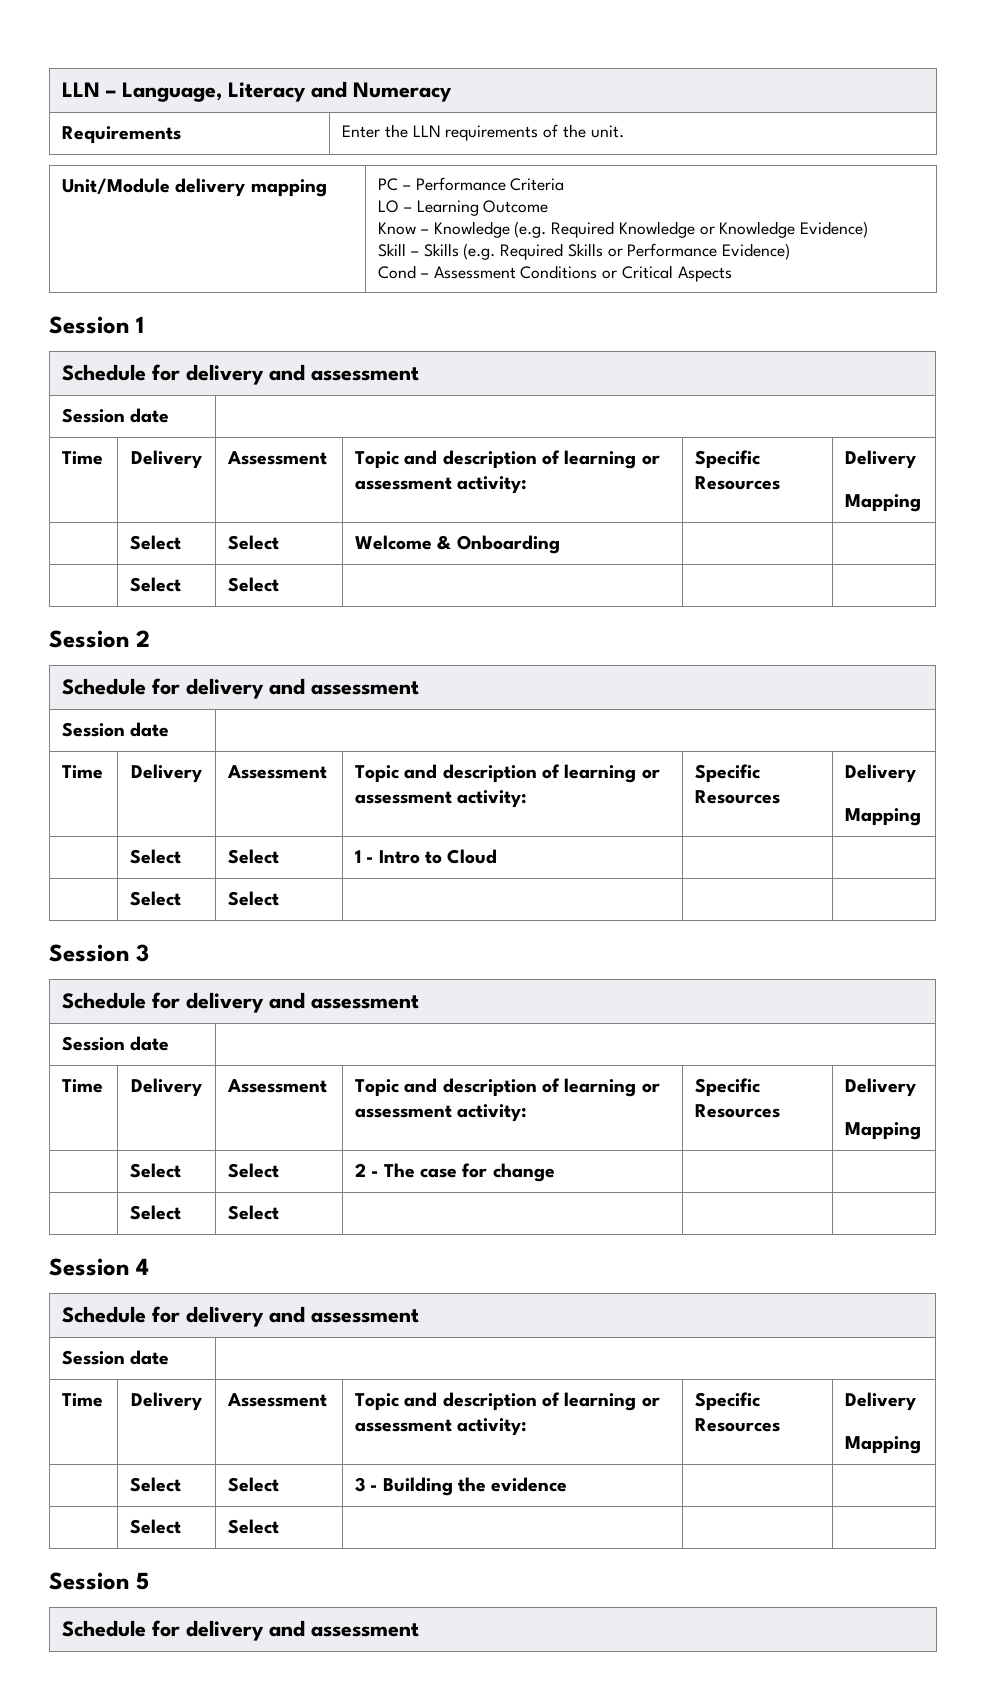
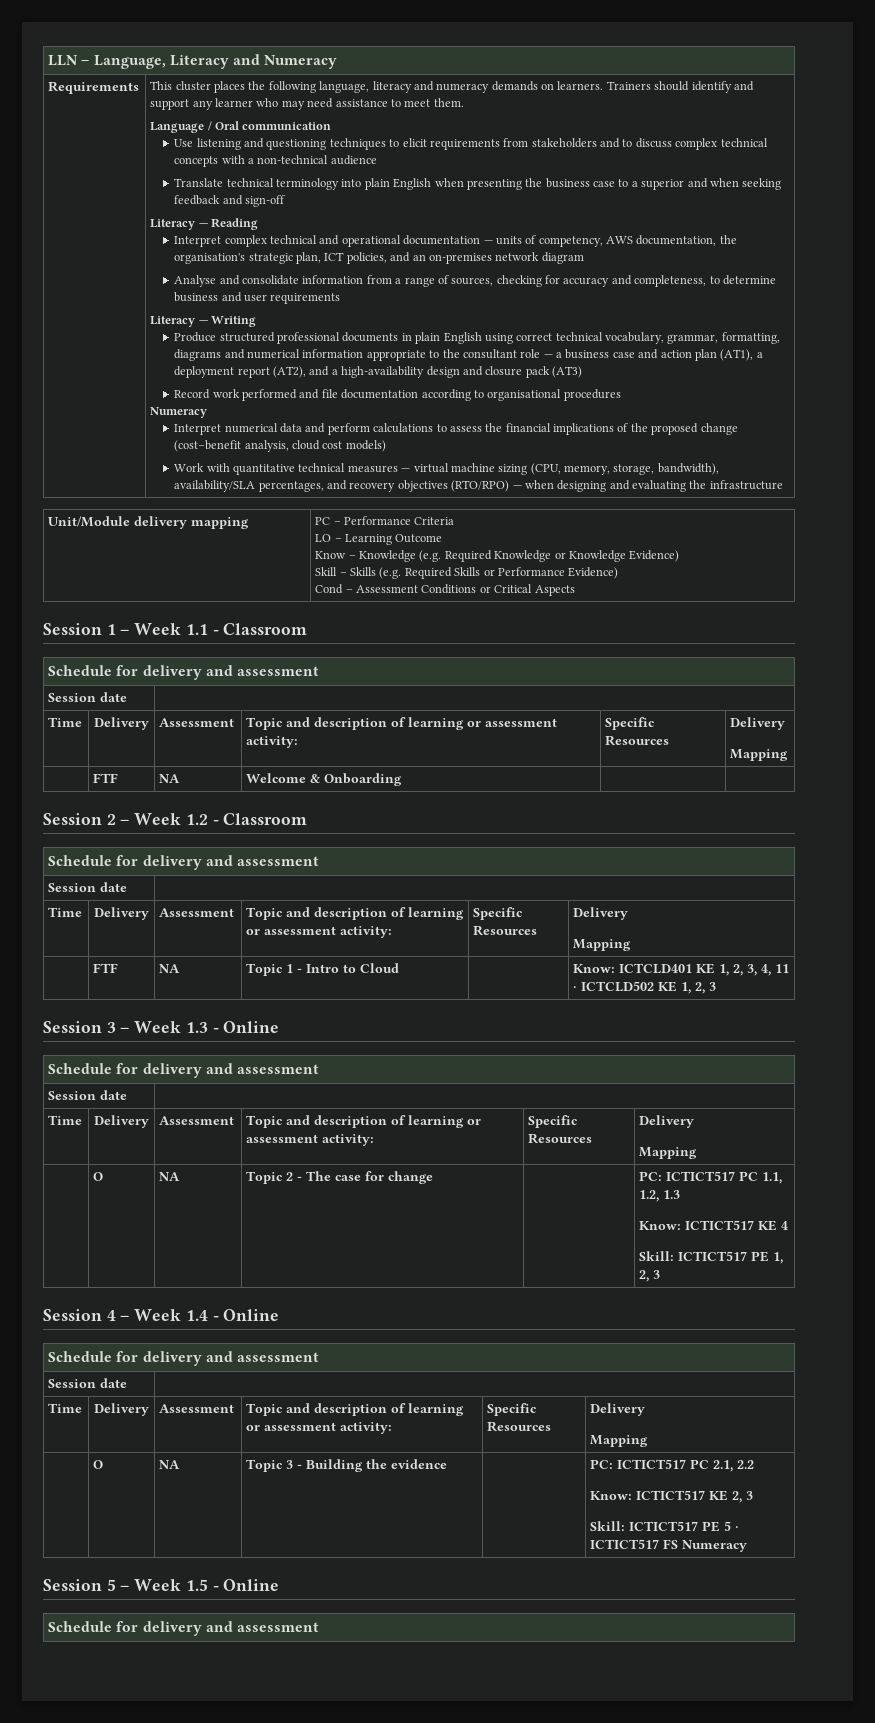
- Enter the LLN requirements of the unit.
+ This cluster places the following language, literacy and numeracy demands on learners. Trainers should identify and support any learner who may need assistance to meet them.
+ Language / Oral communication
+ Use listening and questioning techniques to elicit requirements from stakeholders and to discuss complex technical concepts with a non-technical audience
+ Translate technical terminology into plain English when presenting the business case to a superior and when seeking feedback and sign-off
+ Literacy — Reading
+ Interpret complex technical and operational documentation — units of competency, AWS documentation, the organisation's strategic plan, ICT policies, and an on-premises network diagram
+ Analyse and consolidate information from a range of sources, checking for accuracy and completeness, to determine business and user requirements
+ Literacy — Writing
+ Produce structured professional documents in plain English using correct technical vocabulary, grammar, formatting, diagrams and numerical information appropriate to the consultant role — a business case and action plan (AT1), a deployment report (AT2), and a high-availability design and closure pack (AT3)
+ Record work performed and file documentation according to organisational procedures
+ Numeracy
+ Interpret numerical data and perform calculations to assess the financial implications of the proposed change (cost–benefit analysis, cloud cost models)
+ Work with quantitative technical measures — virtual machine sizing (CPU, memory, storage, bandwidth), availability/SLA percentages, and recovery objectives (RTO/RPO) — when designing and evaluating the infrastructure
- Session 1
+ Session 1 – Week 1.1 - Classroom
- | Select | Select | Welcome & Onboarding | |
- | Select | Select | | |
+ | FTF | NA | Welcome & Onboarding | |
- Session 2
+ Session 2 – Week 1.2 - Classroom
- | Select | Select | 1 - Intro to Cloud | |
- | Select | Select | | |
- Session 3
+ | FTF | NA | Topic 1 - Intro to Cloud | | Know: ICTCLD401 KE 1, 2, 3, 4, 11 · ICTCLD502 KE 1, 2, 3
+ Session 3 – Week 1.3 - Online
- | Select | Select | 2 - The case for change | |
- | Select | Select | | |
- Session 4
+ | O | NA | Topic 2 - The case for change | | PC: ICTICT517 PC 1.1, 1.2, 1.3
+ Know: ICTICT517 KE 4
+ Skill: ICTICT517 PE 1, 2, 3
+ Session 4 – Week 1.4 - Online
- | Select | Select | 3 - Building the evidence | |
- | Select | Select | | |
- Session 5
+ | O | NA | Topic 3 - Building the evidence | | PC: ICTICT517 PC 2.1, 2.2
+ Know: ICTICT517 KE 2, 3
+ Skill: ICTICT517 PE 5 · ICTICT517 FS Numeracy
+ Session 5 – Week 1.5 - Online

